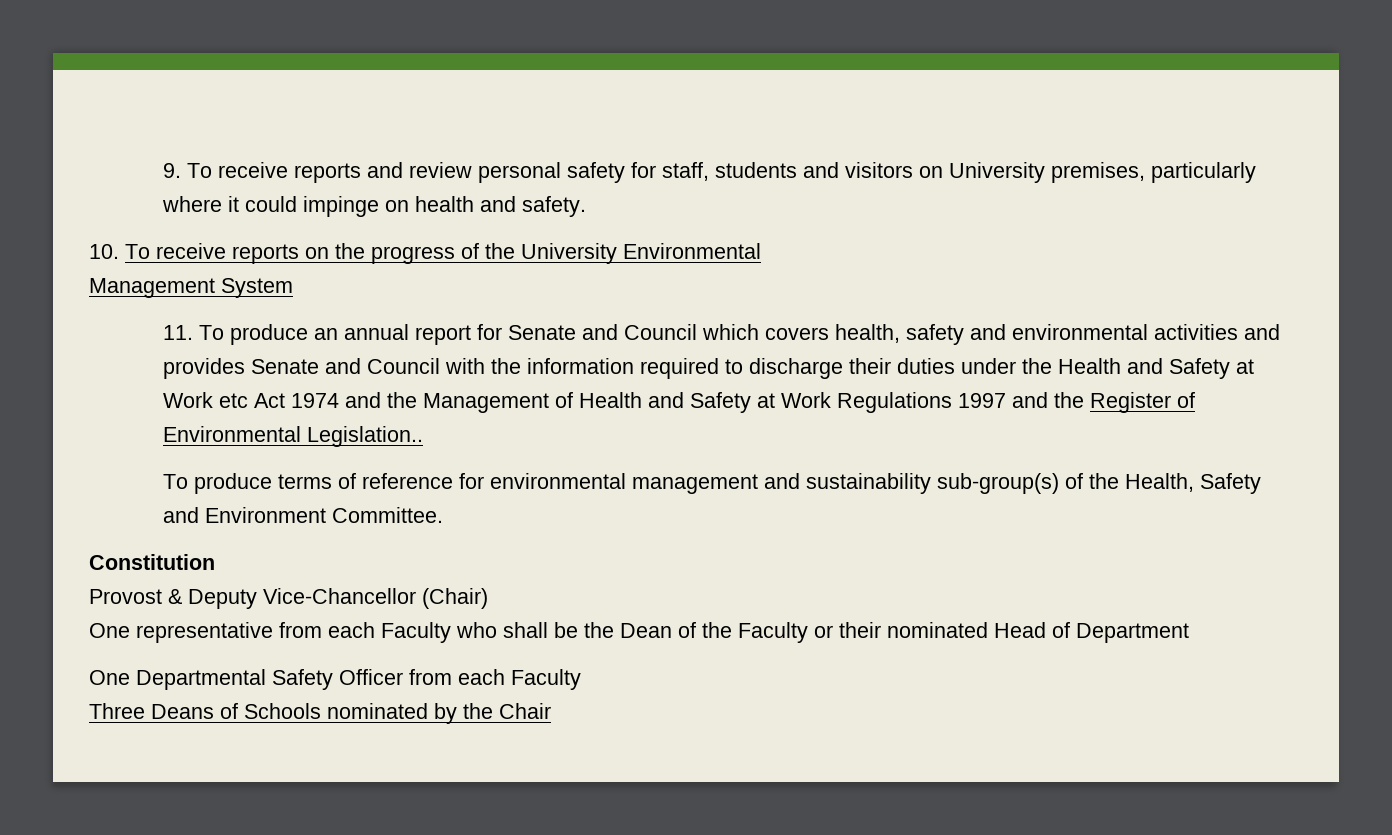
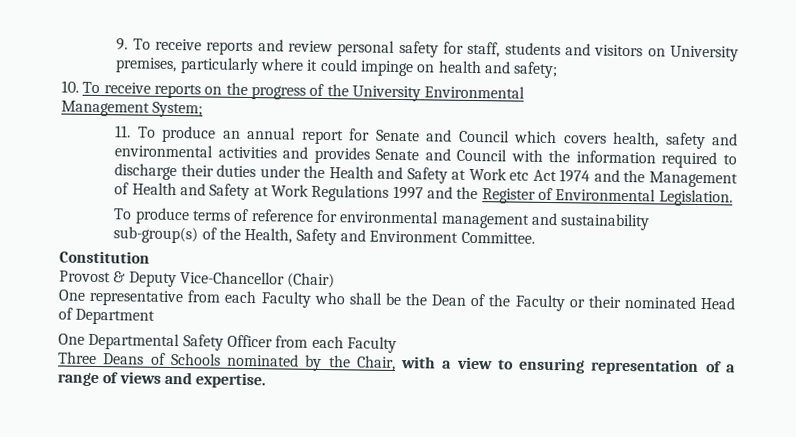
- 9. To receive reports and review personal safety for staff, students and visitors on University premises, particularly where it could impinge on health and safety.
+ 9. To receive reports and review personal safety for staff, students and visitors on University premises, particularly where it could impinge on health and safety;
- Management System
+ Management System;
- 11. To produce an annual report for Senate and Council which covers health, safety and environmental activities and provides Senate and Council with the information required to discharge their duties under the Health and Safety at Work etc Act 1974 and the Management of Health and Safety at Work Regulations 1997 and the Register of Environmental Legislation..
+ 11. To produce an annual report for Senate and Council which covers health, safety and environmental activities and provides Senate and Council with the information required to discharge their duties under the Health and Safety at Work etc Act 1974 and the Management of Health and Safety at Work Regulations 1997 and the Register of Environmental Legislation.
- Three Deans of Schools nominated by the Chair
+ Three Deans of Schools nominated by the Chair, with a view to ensuring representation of a range of views and expertise.

